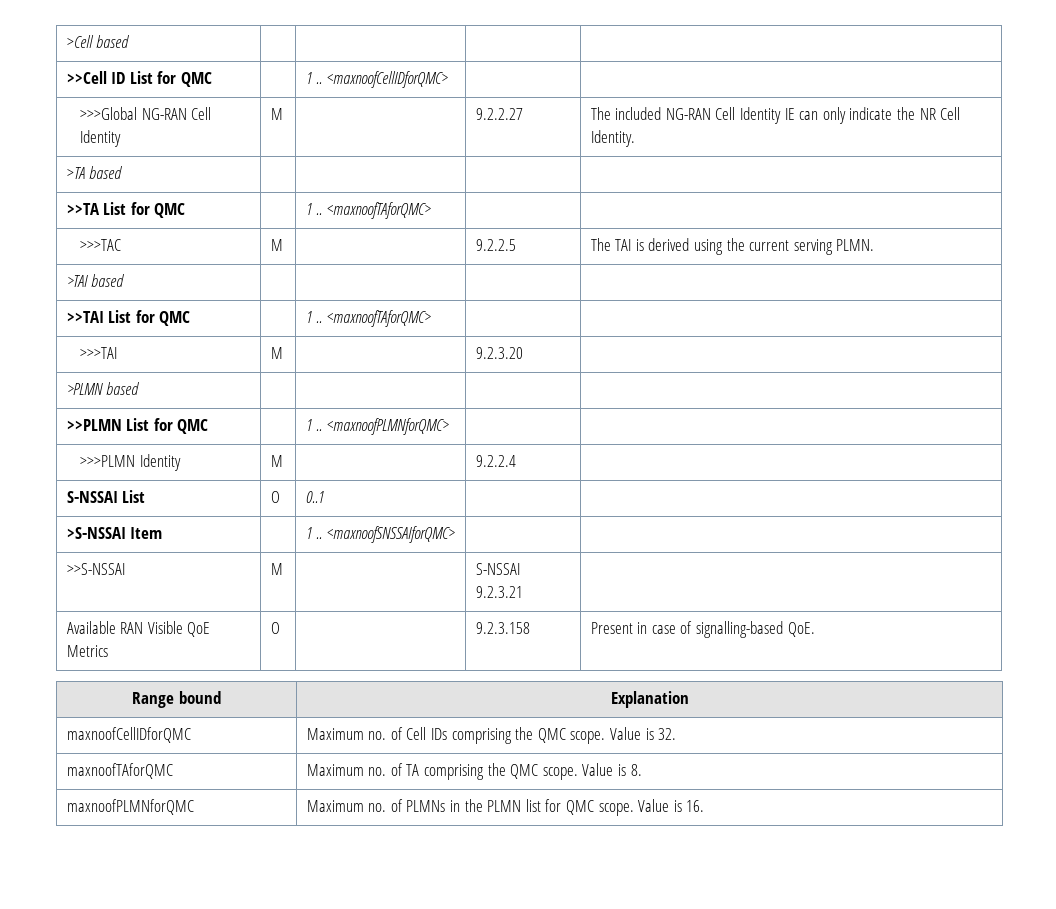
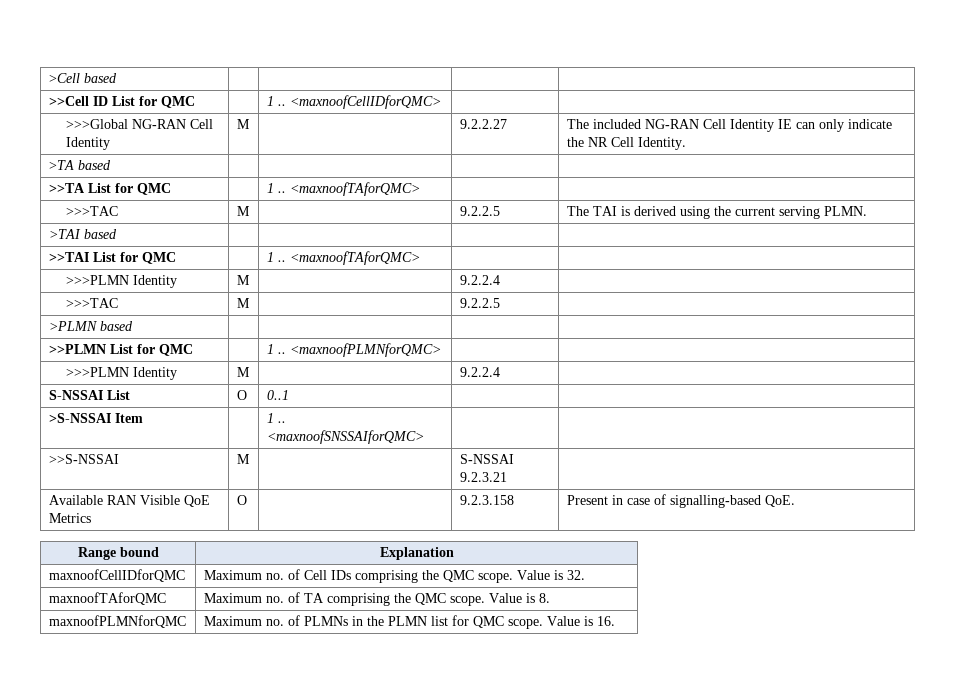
  >>TAI List for QMC | | 1 .. <maxnoofTAforQMC> | |
- >>>TAI | M | | 9.2.3.20 |
+ >>>PLMN Identity | M | | 9.2.2.4 |
+ >>>TAC | M | | 9.2.2.5 |

